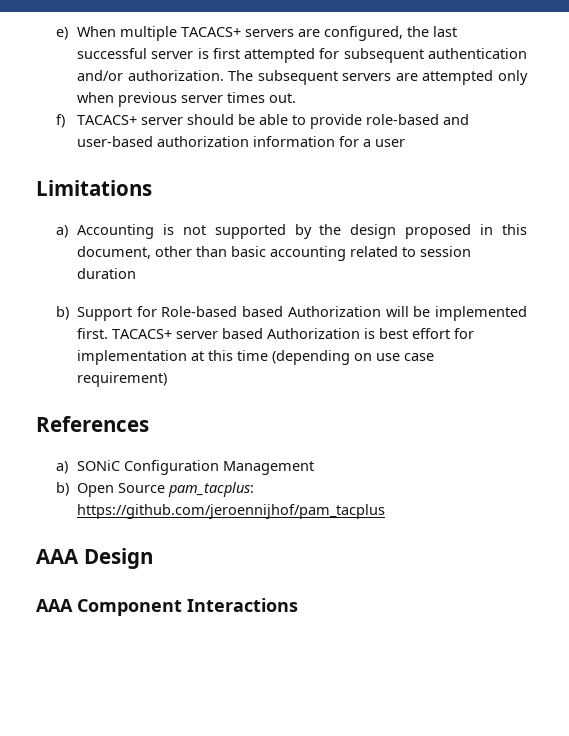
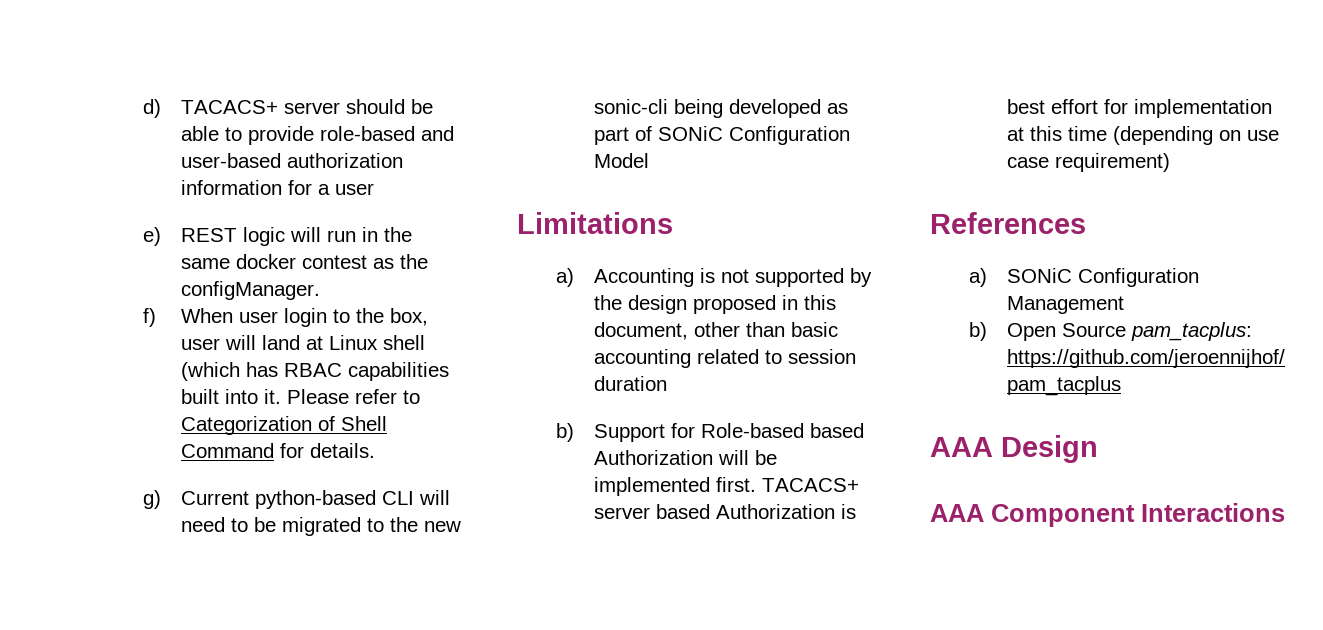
- e) When multiple TACACS+ servers are configured, the last successful server is first attempted for subsequent authentication and/or authorization. The subsequent servers are attempted only when previous server times out.
- f) TACACS+ server should be able to provide role-based and user-based authorization information for a user
+ d) TACACS+ server should be able to provide role-based and user-based authorization information for a user
+ e) REST logic will run in the same docker contest as the configManager.
+ f) When user login to the box, user will land at Linux shell (which has RBAC capabilities built into it. Please refer to Categorization of Shell Command for details.
+ g) Current python-based CLI will need to be migrated to the new sonic-cli being developed as part of SONiC Configuration Model

